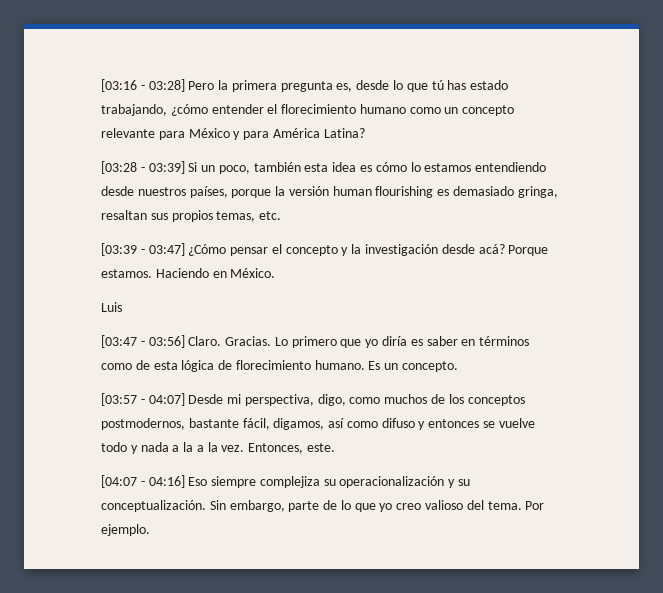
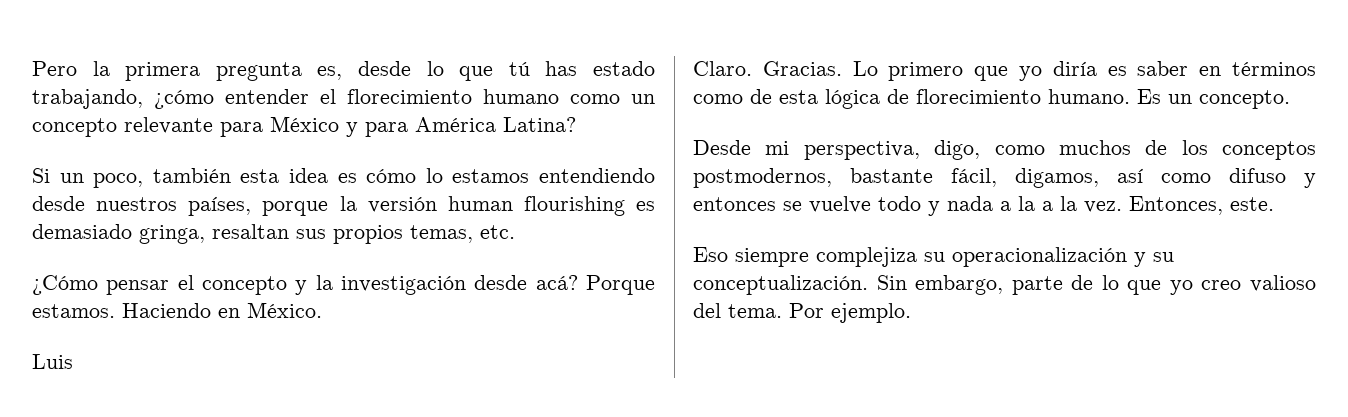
- [03:16 - 03:28] Pero la primera pregunta es, desde lo que tú has estado trabajando, ¿cómo entender el florecimiento humano como un concepto relevante para México y para América Latina?
+ Pero la primera pregunta es, desde lo que tú has estado trabajando, ¿cómo entender el florecimiento humano como un concepto relevante para México y para América Latina?
- [03:28 - 03:39] Si un poco, también esta idea es cómo lo estamos entendiendo desde nuestros países, porque la versión human flourishing es demasiado gringa, resaltan sus propios temas, etc.
+ Si un poco, también esta idea es cómo lo estamos entendiendo desde nuestros países, porque la versión human flourishing es demasiado gringa, resaltan sus propios temas, etc.
- [03:39 - 03:47] ¿Cómo pensar el concepto y la investigación desde acá?
+ ¿Cómo pensar el concepto y la investigación desde acá?
- [03:47 - 03:56] Claro.
+ Claro.
- [03:57 - 04:07] Desde mi perspectiva, digo, como muchos de los conceptos postmodernos, bastante fácil, digamos, así como difuso y entonces se vuelve todo y nada a la a la vez.
+ Desde mi perspectiva, digo, como muchos de los conceptos postmodernos, bastante fácil, digamos, así como difuso y entonces se vuelve todo y nada a la a la vez.
- [04:07 - 04:16] Eso siempre complejiza su operacionalización y su conceptualización.
+ Eso siempre complejiza su operacionalización y su conceptualización.

